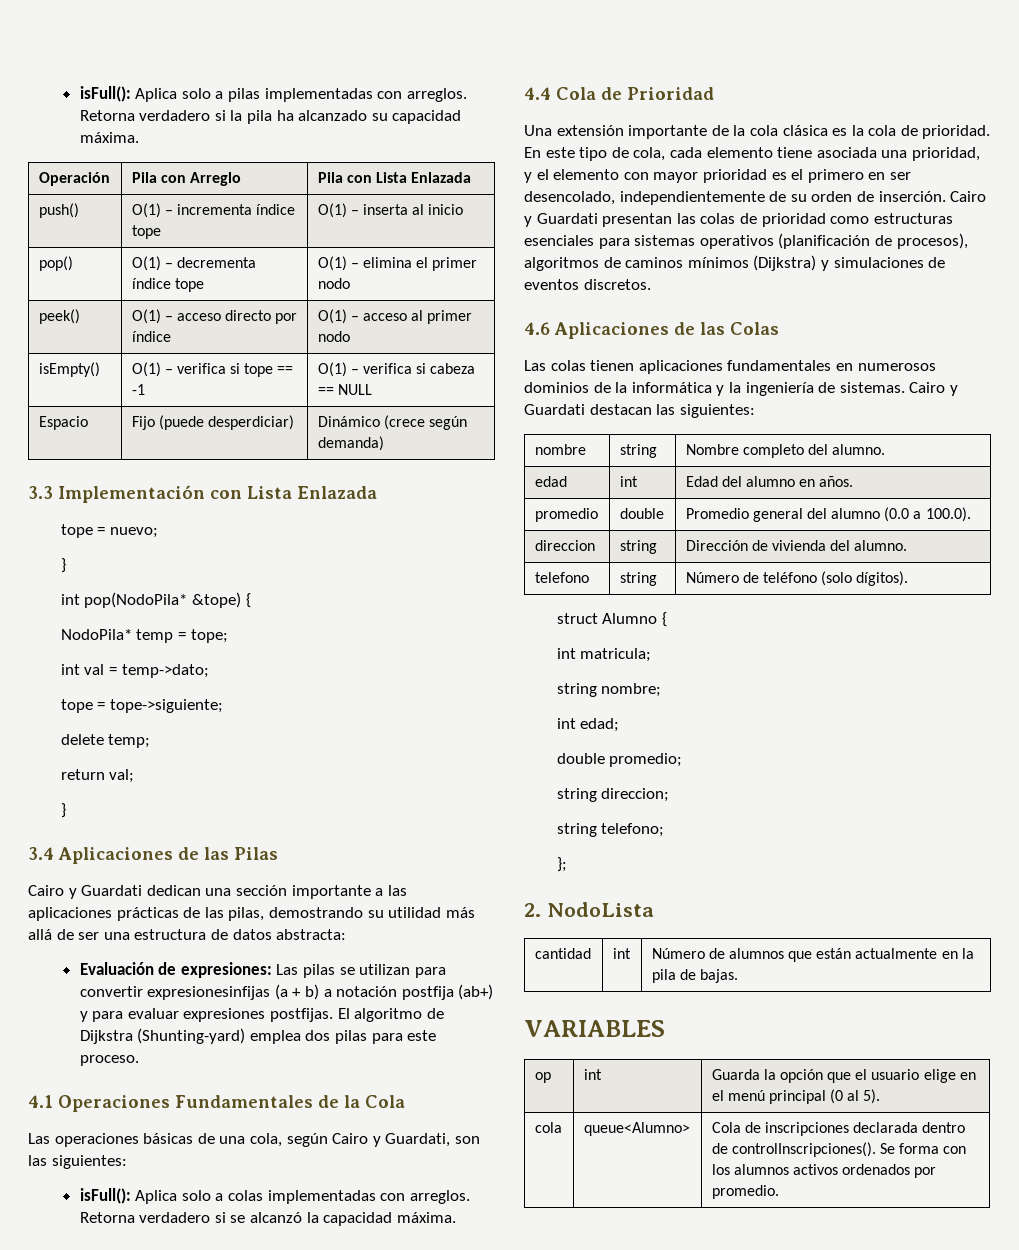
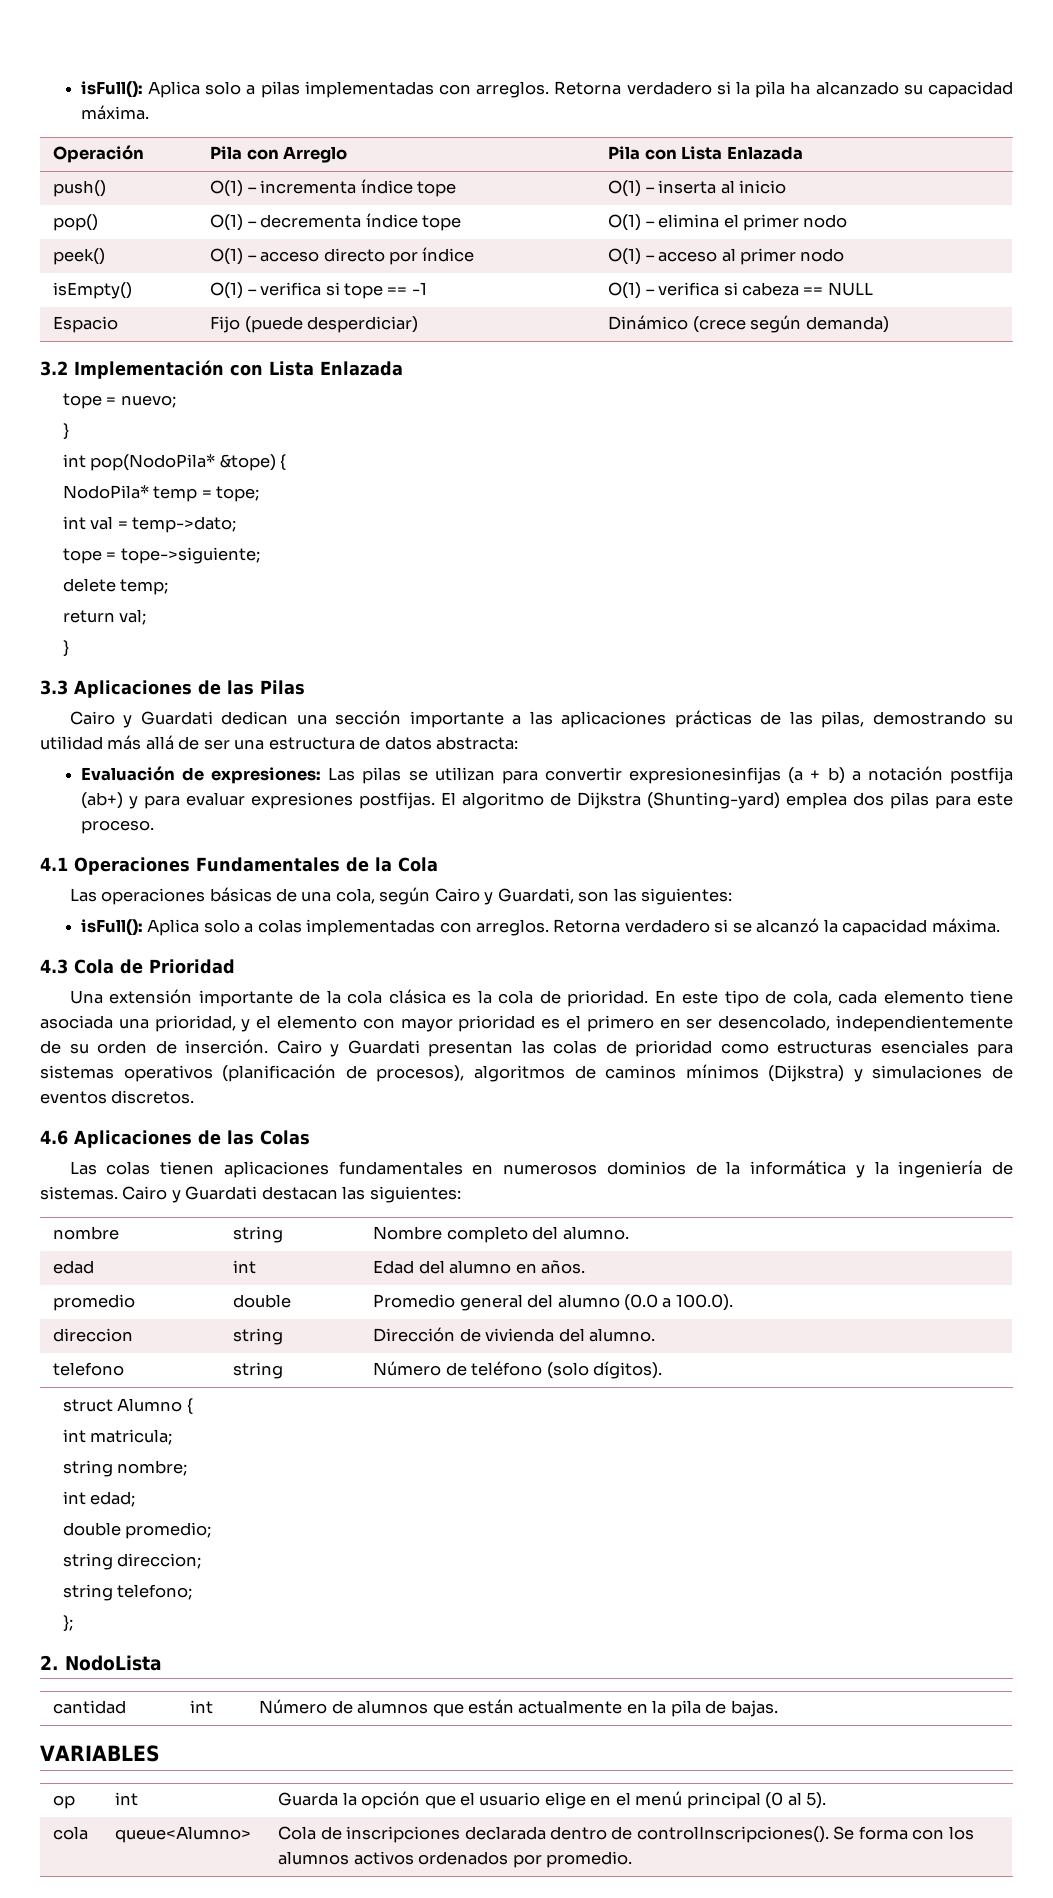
- 3.3 Implementación con Lista Enlazada
+ 3.2 Implementación con Lista Enlazada
- 3.4 Aplicaciones de las Pilas
+ 3.3 Aplicaciones de las Pilas
- 4.4 Cola de Prioridad
+ 4.3 Cola de Prioridad

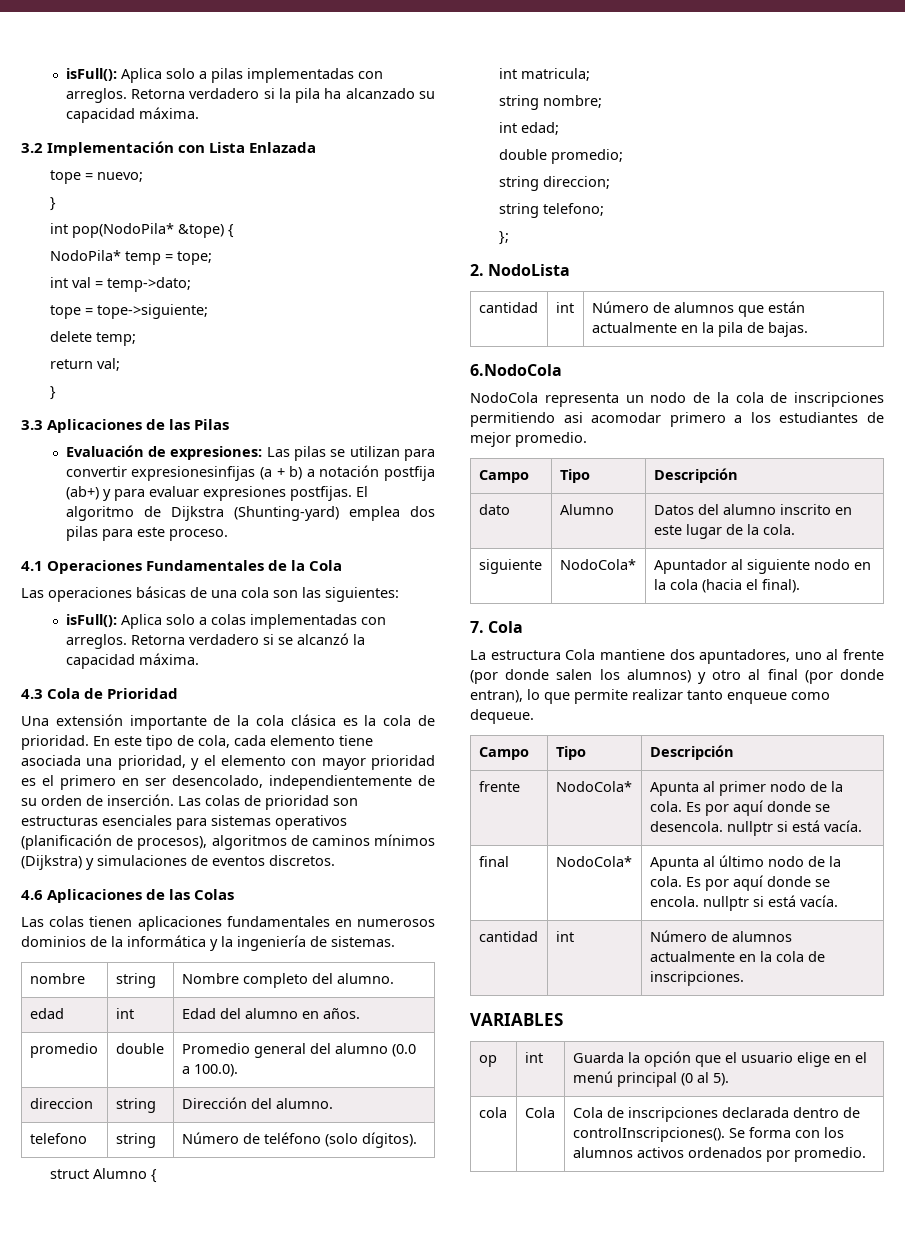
- Operación | Pila con Arreglo | Pila con Lista Enlazada
- push() | O(1) – incrementa índice tope | O(1) – inserta al inicio
- pop() | O(1) – decrementa índice tope | O(1) – elimina el primer nodo
- peek() | O(1) – acceso directo por índice | O(1) – acceso al primer nodo
- isEmpty() | O(1) – verifica si tope == -1 | O(1) – verifica si cabeza == NULL
- Espacio | Fijo (puede desperdiciar) | Dinámico (crece según demanda)
- Cairo y Guardati dedican una sección importante a las aplicaciones prácticas de las pilas, demostrando su utilidad más allá de ser una estructura de datos abstracta:
- Las operaciones básicas de una cola, según Cairo y Guardati, son las siguientes:
+ Las operaciones básicas de una cola son las siguientes:
- Cairo y Guardati presentan las colas de prioridad como estructuras esenciales para sistemas operativos (planificación de procesos), algoritmos de caminos mínimos (Dijkstra) y simulaciones de eventos discretos.
+ Las colas de prioridad son estructuras esenciales para sistemas operativos (planificación de procesos), algoritmos de caminos mínimos (Dijkstra) y simulaciones de eventos discretos.
- Cairo y Guardati destacan las siguientes:
- direccion | string | Dirección de vivienda del alumno.
+ direccion | string | Dirección del alumno.
+ 6.NodoCola
+ NodoCola representa un nodo de la cola de inscripciones permitiendo asi acomodar primero a los estudiantes de mejor promedio.
+ Campo | Tipo | Descripción
+ dato | Alumno | Datos del alumno inscrito en este lugar de la cola.
+ siguiente | NodoCola* | Apuntador al siguiente nodo en la cola (hacia el final).
+ 7. Cola
+ La estructura Cola mantiene dos apuntadores, uno al frente (por donde salen los alumnos) y otro al final (por donde entran), lo que permite realizar tanto enqueue como dequeue.
+ Campo | Tipo | Descripción
+ frente | NodoCola* | Apunta al primer nodo de la cola. Es por aquí donde se desencola. nullptr si está vacía.
+ final | NodoCola* | Apunta al último nodo de la cola. Es por aquí donde se encola. nullptr si está vacía.
+ cantidad | int | Número de alumnos actualmente en la cola de inscripciones.
- cola | queue<Alumno> | Cola de inscripciones declarada dentro de controlInscripciones(). Se forma con los alumnos activos ordenados por promedio.
+ cola | Cola | Cola de inscripciones declarada dentro de controlInscripciones(). Se forma con los alumnos activos ordenados por promedio.

